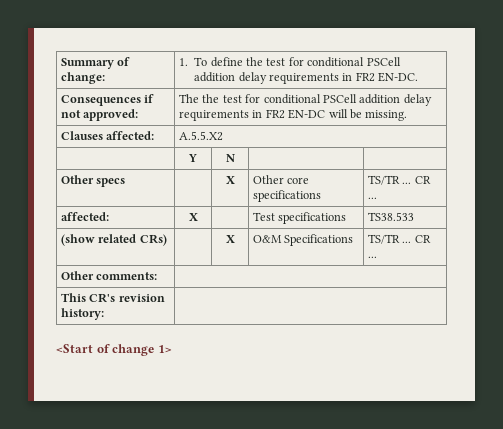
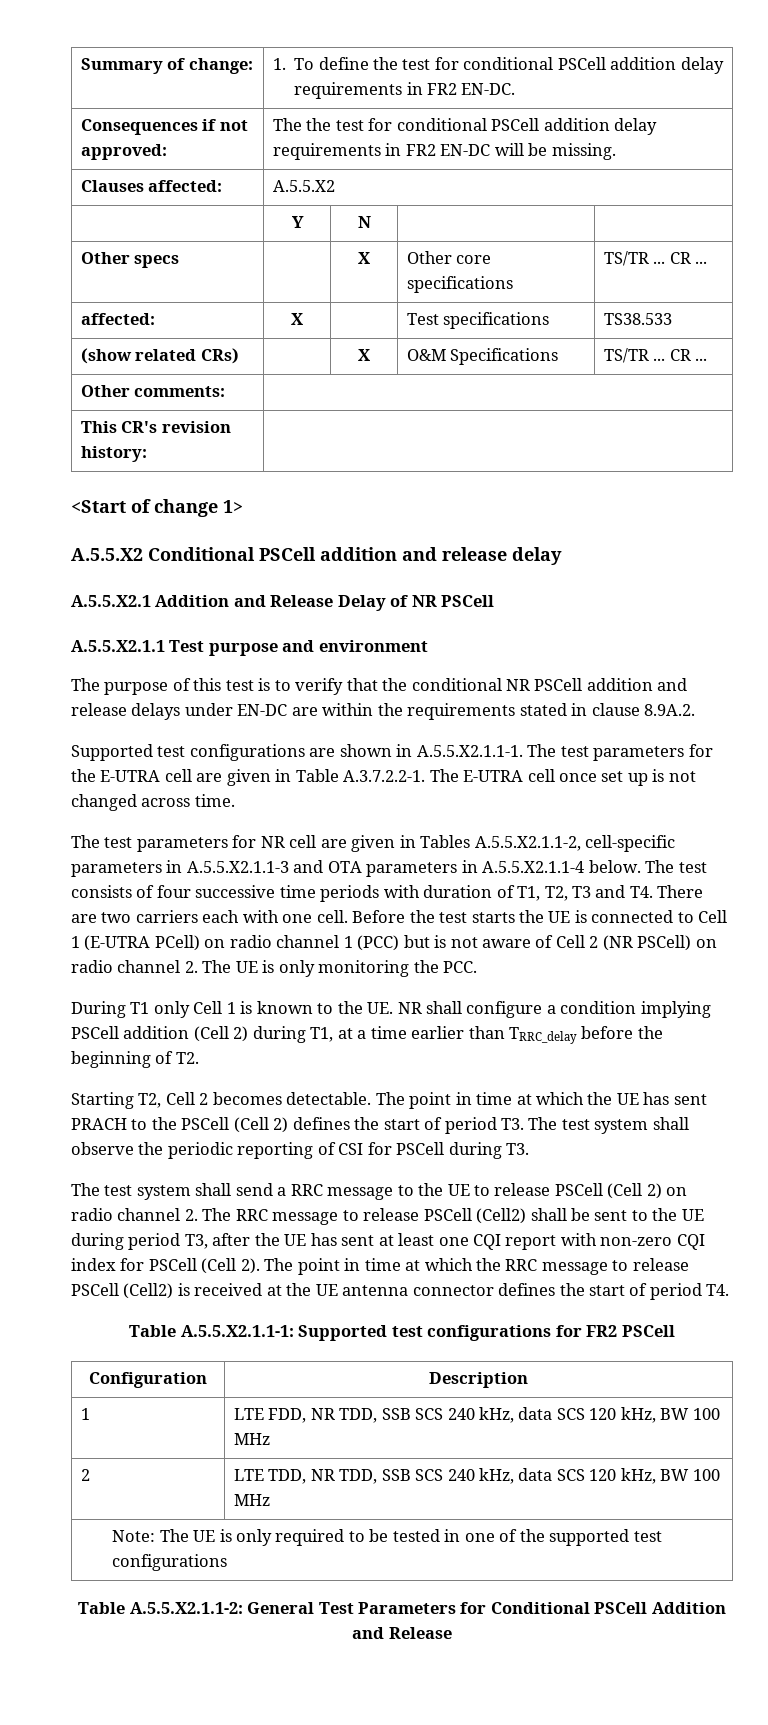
+ A.5.5.X2 Conditional PSCell addition and release delay
+ A.5.5.X2.1 Addition and Release Delay of NR PSCell
+ A.5.5.X2.1.1 Test purpose and environment
+ The purpose of this test is to verify that the conditional NR PSCell addition and release delays under EN-DC are within the requirements stated in clause 8.9A.2.
+ Supported test configurations are shown in A.5.5.X2.1.1-1. The test parameters for the E-UTRA cell are given in Table A.3.7.2.2-1. The E-UTRA cell once set up is not changed across time.
+ The test parameters for NR cell are given in Tables A.5.5.X2.1.1-2, cell-specific parameters in A.5.5.X2.1.1-3 and OTA parameters in A.5.5.X2.1.1-4 below. The test consists of four successive time periods with duration of T1, T2, T3 and T4. There are two carriers each with one cell. Before the test starts the UE is connected to Cell 1 (E-UTRA PCell) on radio channel 1 (PCC) but is not aware of Cell 2 (NR PSCell) on radio channel 2. The UE is only monitoring the PCC.
+ During T1 only Cell 1 is known to the UE. NR shall configure a condition implying PSCell addition (Cell 2) during T1, at a time earlier than TRRC_delay before the beginning of T2.
+ Starting T2, Cell 2 becomes detectable. The point in time at which the UE has sent PRACH to the PSCell (Cell 2) defines the start of period T3. The test system shall observe the periodic reporting of CSI for PSCell during T3.
+ The test system shall send a RRC message to the UE to release PSCell (Cell 2) on radio channel 2. The RRC message to release PSCell (Cell2) shall be sent to the UE during period T3, after the UE has sent at least one CQI report with non-zero CQI index for PSCell (Cell 2). The point in time at which the RRC message to release PSCell (Cell2) is received at the UE antenna connector defines the start of period T4.
+ Table A.5.5.X2.1.1-1: Supported test configurations for FR2 PSCell
+ Configuration | Description
+ 1 | LTE FDD, NR TDD, SSB SCS 240 kHz, data SCS 120 kHz, BW 100 MHz
+ 2 | LTE TDD, NR TDD, SSB SCS 240 kHz, data SCS 120 kHz, BW 100 MHz
+ Note: The UE is only required to be tested in one of the supported test configurations
+ Table A.5.5.X2.1.1-2: General Test Parameters for Conditional PSCell Addition and Release

